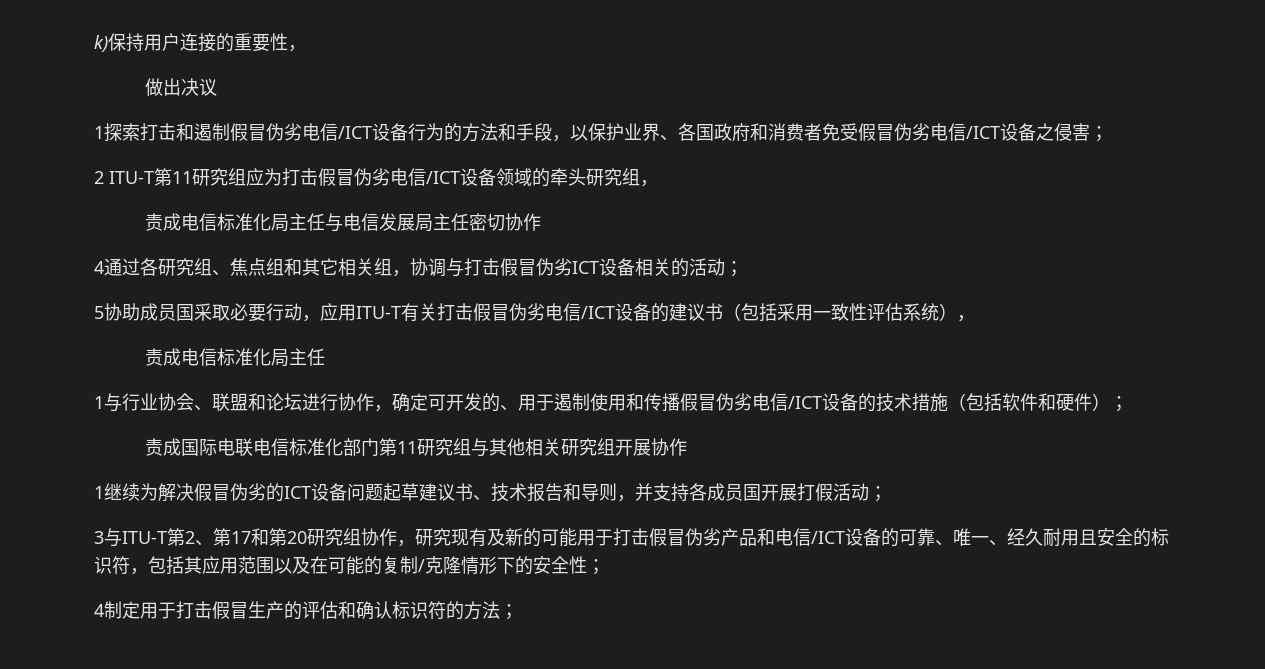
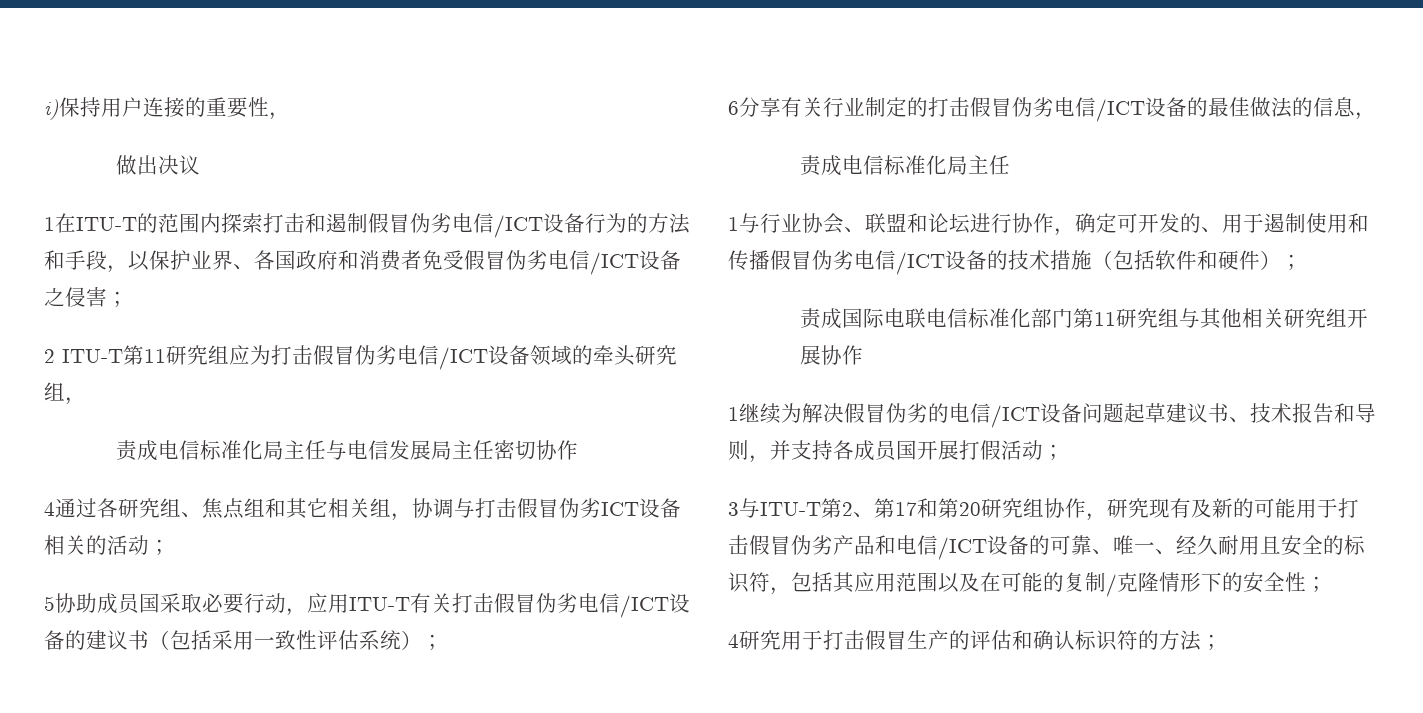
- k)保持用户连接的重要性，
+ i)保持用户连接的重要性，
- 1探索打击和遏制假冒伪劣电信/ICT设备行为的方法和手段，以保护业界、各国政府和消费者免受假冒伪劣电信/ICT设备之侵害；
+ 1在ITU-T的范围内探索打击和遏制假冒伪劣电信/ICT设备行为的方法和手段，以保护业界、各国政府和消费者免受假冒伪劣电信/ICT设备之侵害；
- 5协助成员国采取必要行动，应用ITU-T有关打击假冒伪劣电信/ICT设备的建议书（包括采用一致性评估系统），
+ 5协助成员国采取必要行动，应用ITU-T有关打击假冒伪劣电信/ICT设备的建议书（包括采用一致性评估系统）；
+ 6分享有关行业制定的打击假冒伪劣电信/ICT设备的最佳做法的信息，
- 1继续为解决假冒伪劣的ICT设备问题起草建议书、技术报告和导则，并支持各成员国开展打假活动；
+ 1继续为解决假冒伪劣的电信/ICT设备问题起草建议书、技术报告和导则，并支持各成员国开展打假活动；
- 4制定用于打击假冒生产的评估和确认标识符的方法；
+ 4研究用于打击假冒生产的评估和确认标识符的方法；

